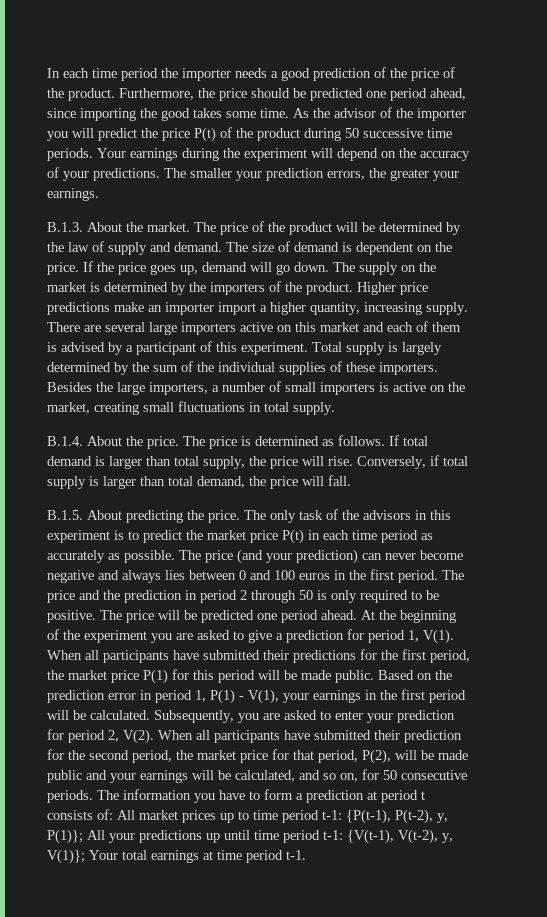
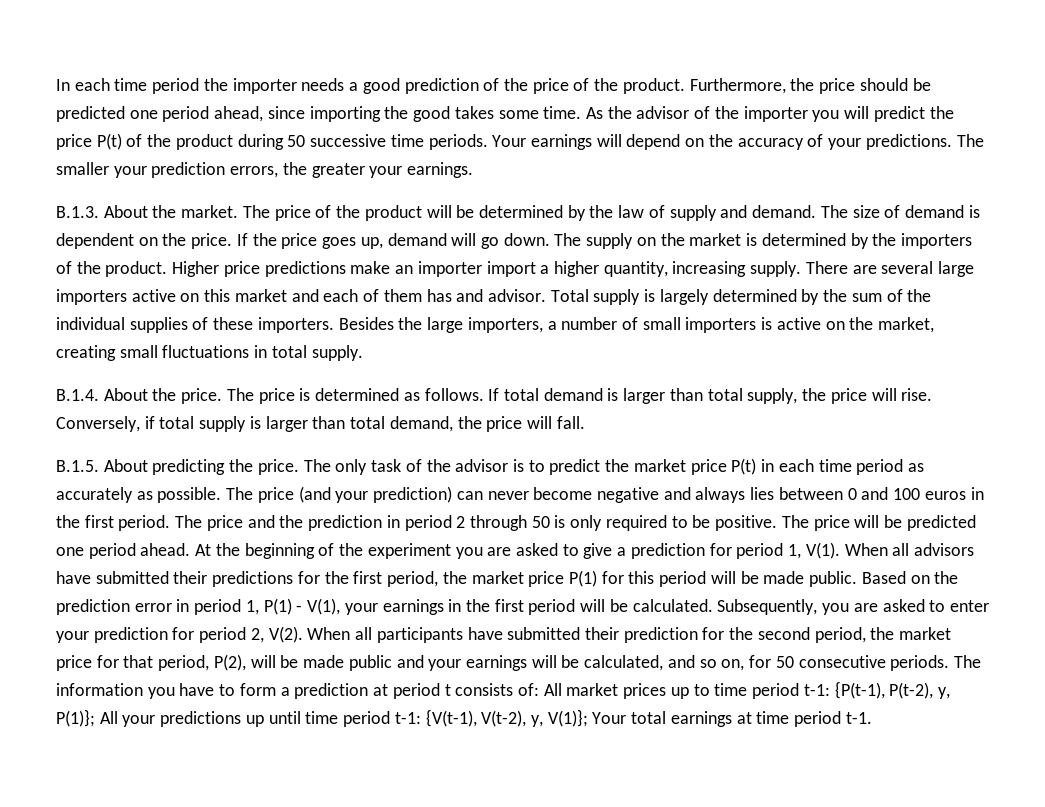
- Your earnings during the experiment will depend on the accuracy of your predictions.
+ Your earnings will depend on the accuracy of your predictions.
- There are several large importers active on this market and each of them is advised by a participant of this experiment.
+ There are several large importers active on this market and each of them has and advisor.
- The only task of the advisors in this experiment is to predict the market price P(t) in each time period as accurately as possible.
+ The only task of the advisor is to predict the market price P(t) in each time period as accurately as possible.
- When all participants have submitted their predictions for the first period, the market price P(1) for this period will be made public.
+ When all advisors have submitted their predictions for the first period, the market price P(1) for this period will be made public.

